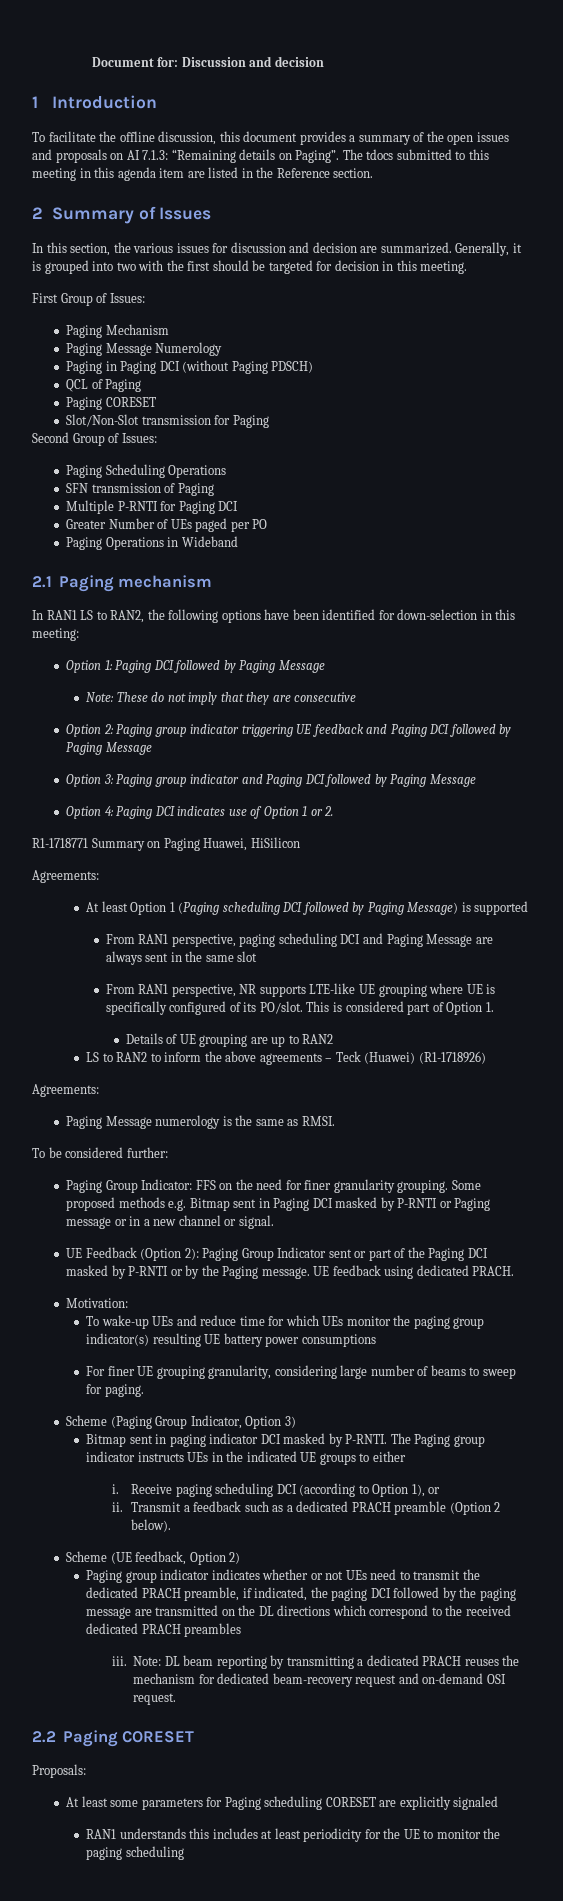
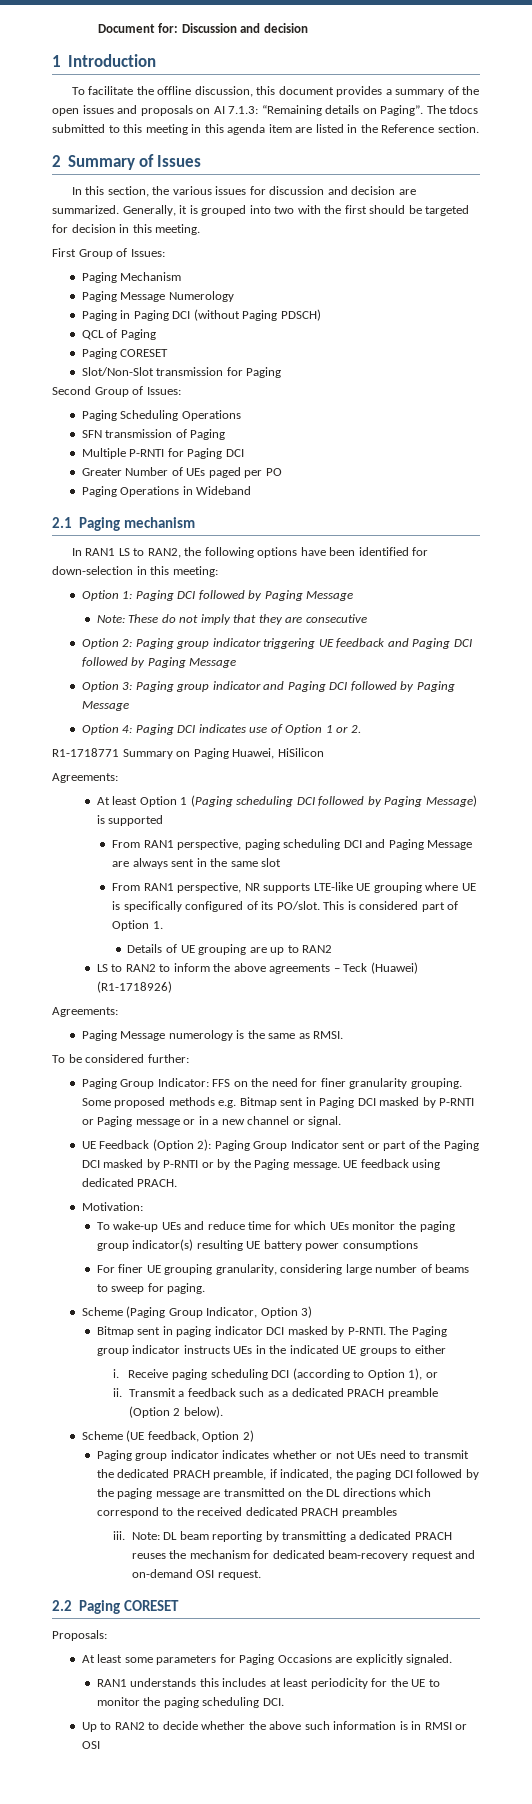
- At least some parameters for Paging scheduling CORESET are explicitly signaled
+ At least some parameters for Paging Occasions are explicitly signaled.
- RAN1 understands this includes at least periodicity for the UE to monitor the paging scheduling
+ RAN1 understands this includes at least periodicity for the UE to monitor the paging scheduling DCI.
+ Up to RAN2 to decide whether the above such information is in RMSI or OSI

